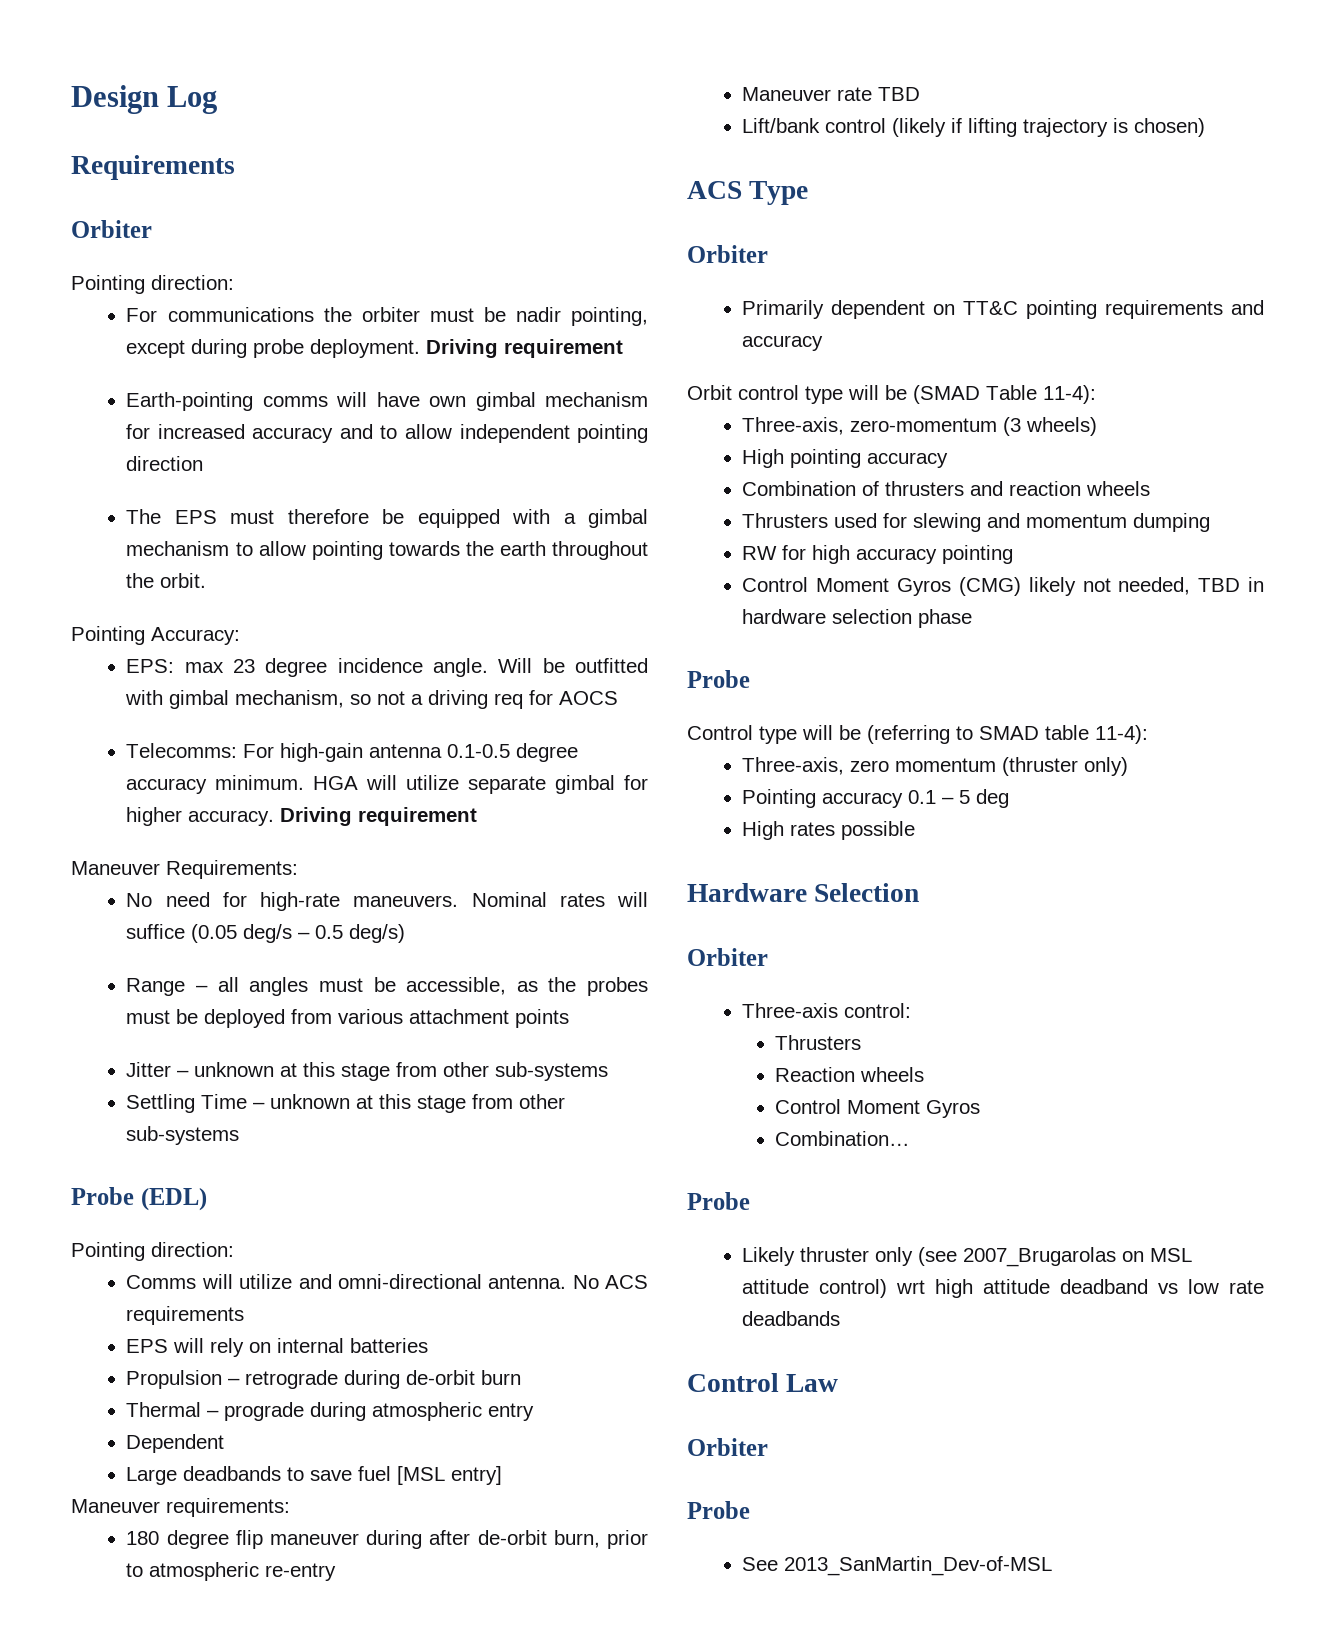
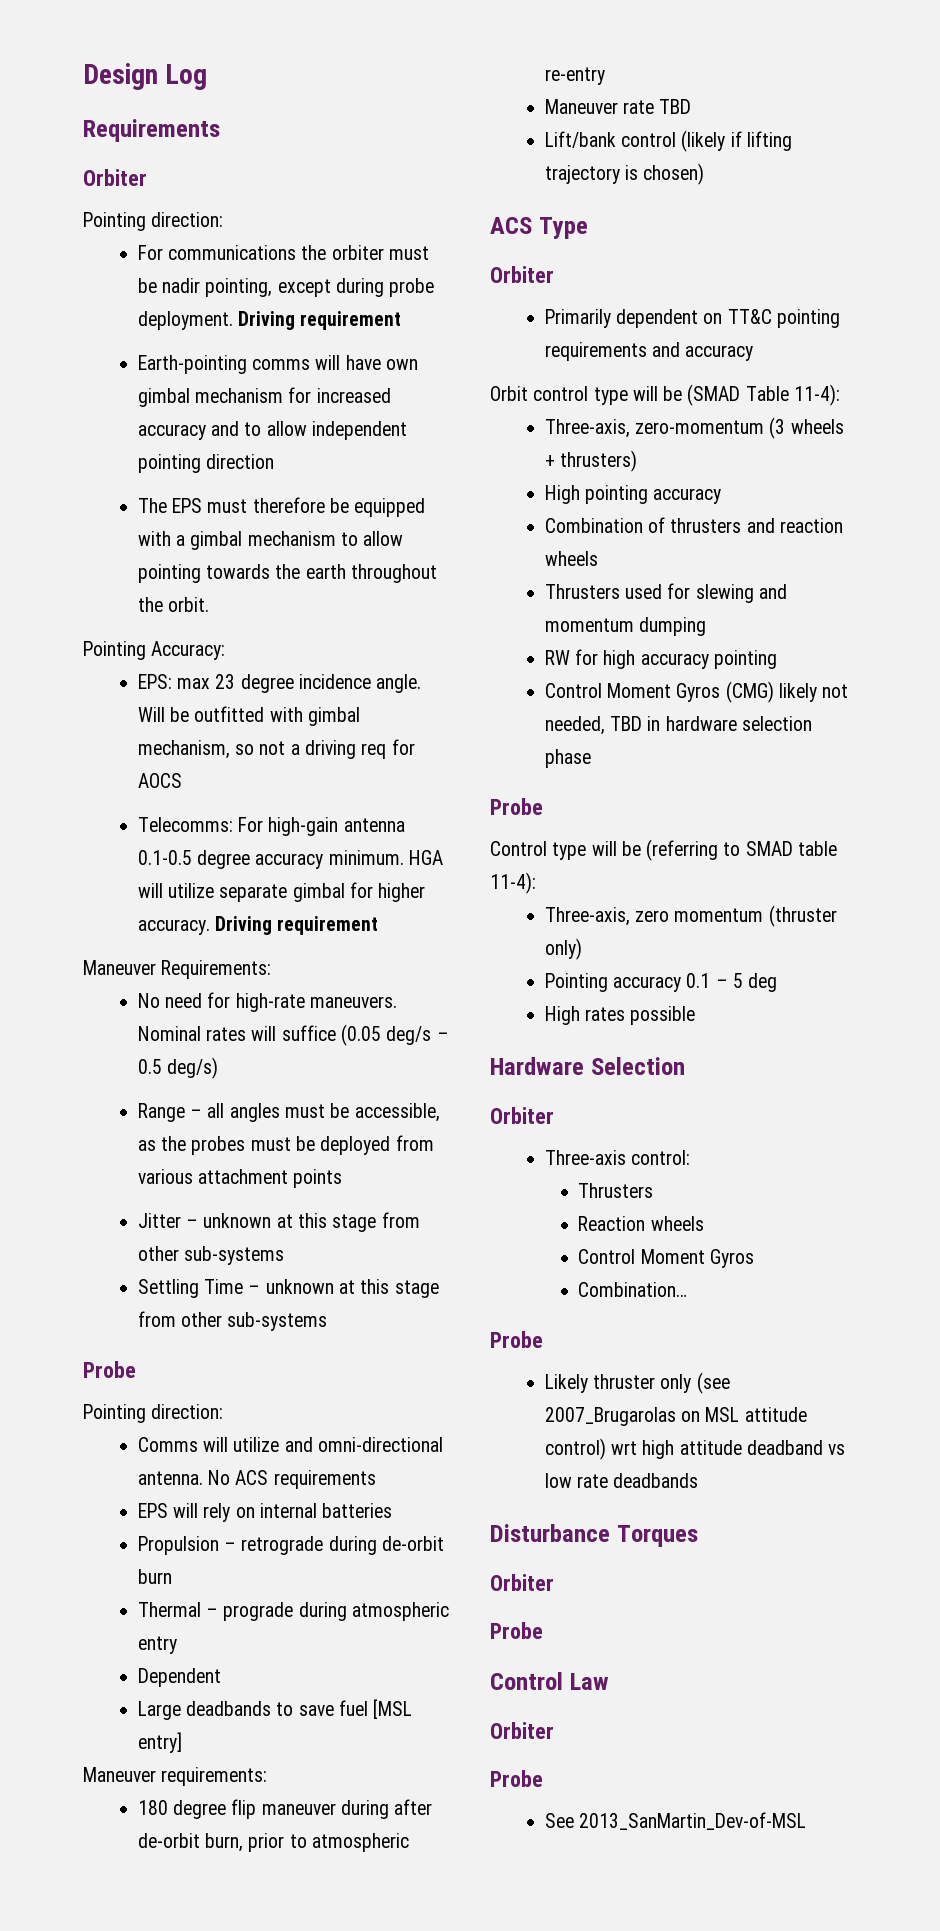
  Settling Time – unknown at this stage from other sub-systems
- Probe (EDL)
+ Probe
- Three-axis, zero-momentum (3 wheels)
+ Three-axis, zero-momentum (3 wheels + thrusters)
+ Disturbance Torques
+ Orbiter
+ Probe

